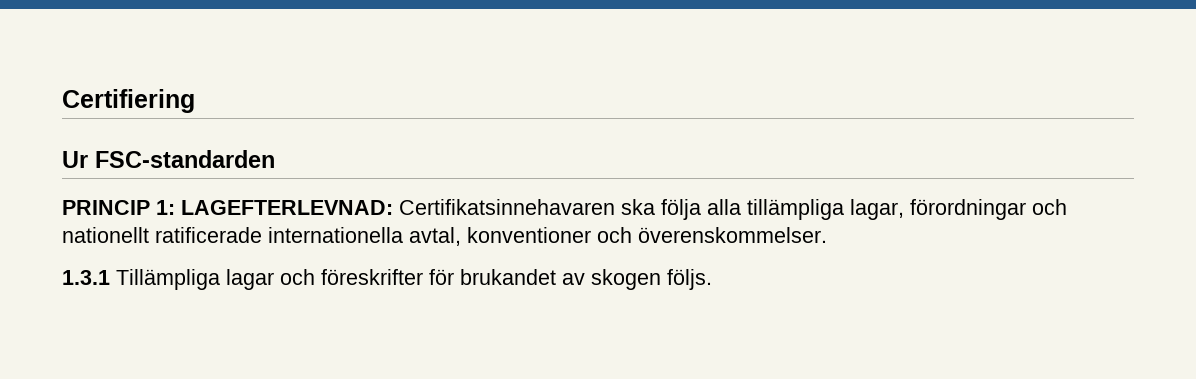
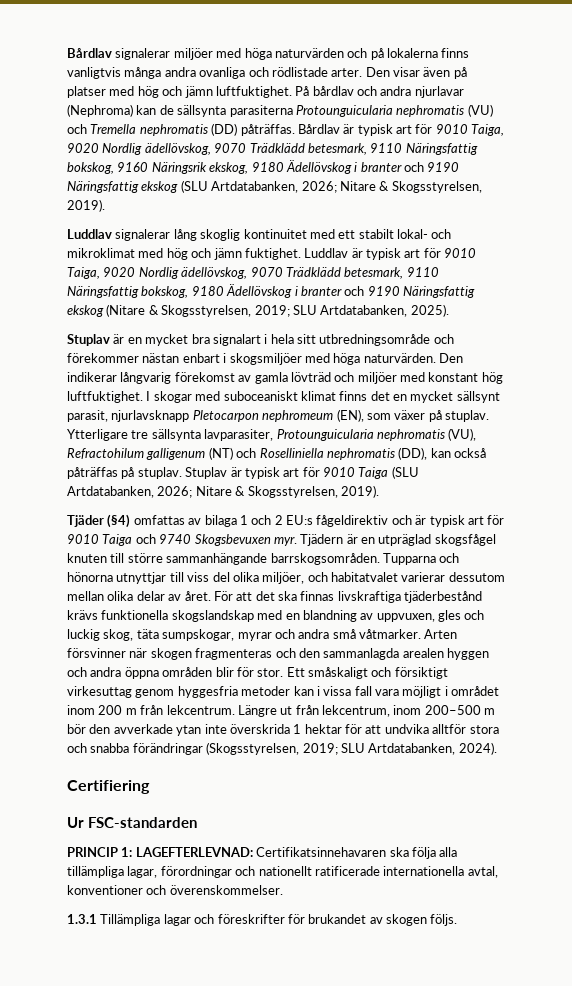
+ Bårdlav signalerar miljöer med höga naturvärden och på lokalerna finns vanligtvis många andra ovanliga och rödlistade arter. Den visar även på platser med hög och jämn luftfuktighet. På bårdlav och andra njurlavar (Nephroma) kan de sällsynta parasiterna Protounguicularia nephromatis (VU) och Tremella nephromatis (DD) påträffas. Bårdlav är typisk art för 9010 Taiga, 9020 Nordlig ädellövskog, 9070 Trädklädd betesmark, 9110 Näringsfattig bokskog, 9160 Näringsrik ekskog, 9180 Ädellövskog i branter och 9190 Näringsfattig ekskog (SLU Artdatabanken, 2026; Nitare & Skogsstyrelsen, 2019).
+ Luddlav signalerar lång skoglig kontinuitet med ett stabilt lokal- och mikroklimat med hög och jämn fuktighet. Luddlav är typisk art för 9010 Taiga, 9020 Nordlig ädellövskog, 9070 Trädklädd betesmark, 9110 Näringsfattig bokskog, 9180 Ädellövskog i branter och 9190 Näringsfattig ekskog (Nitare & Skogsstyrelsen, 2019; SLU Artdatabanken, 2025).
+ Stuplav är en mycket bra signalart i hela sitt utbredningsområde och förekommer nästan enbart i skogsmiljöer med höga naturvärden. Den indikerar långvarig förekomst av gamla lövträd och miljöer med konstant hög luftfuktighet. I skogar med suboceaniskt klimat finns det en mycket sällsynt parasit, njurlavsknapp Pletocarpon nephromeum (EN), som växer på stuplav. Ytterligare tre sällsynta lavparasiter, Protounguicularia nephromatis (VU), Refractohilum galligenum (NT) och Roselliniella nephromatis (DD), kan också påträffas på stuplav. Stuplav är typisk art för 9010 Taiga (SLU Artdatabanken, 2026; Nitare & Skogsstyrelsen, 2019).
+ Tjäder (§4) omfattas av bilaga 1 och 2 EU:s fågeldirektiv och är typisk art för 9010 Taiga och 9740 Skogsbevuxen myr. Tjädern är en utpräglad skogsfågel knuten till större sammanhängande barrskogsområden. Tupparna och hönorna utnyttjar till viss del olika miljöer, och habitatvalet varierar dessutom mellan olika delar av året. För att det ska finnas livskraftiga tjäderbestånd krävs funktionella skogslandskap med en blandning av uppvuxen, gles och luckig skog, täta sumpskogar, myrar och andra små våtmarker. Arten försvinner när skogen fragmenteras och den sammanlagda arealen hyggen och andra öppna områden blir för stor. Ett småskaligt och försiktigt virkesuttag genom hyggesfria metoder kan i vissa fall vara möjligt i området inom 200 m från lekcentrum. Längre ut från lekcentrum, inom 200–500 m bör den avverkade ytan inte överskrida 1 hektar för att undvika alltför stora och snabba förändringar (Skogsstyrelsen, 2019; SLU Artdatabanken, 2024).

